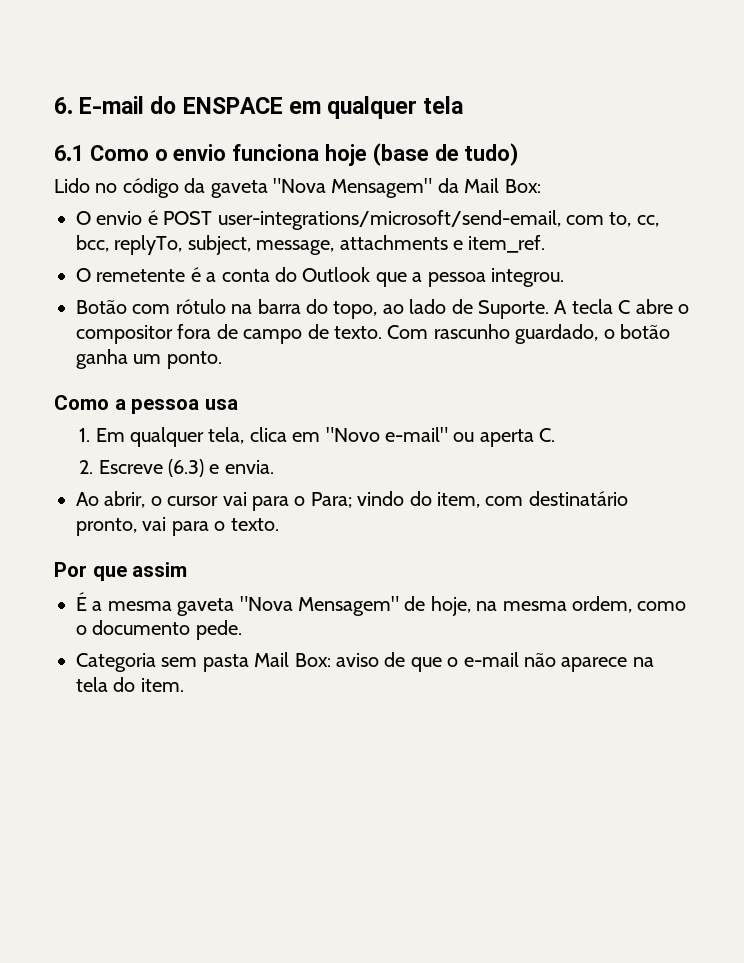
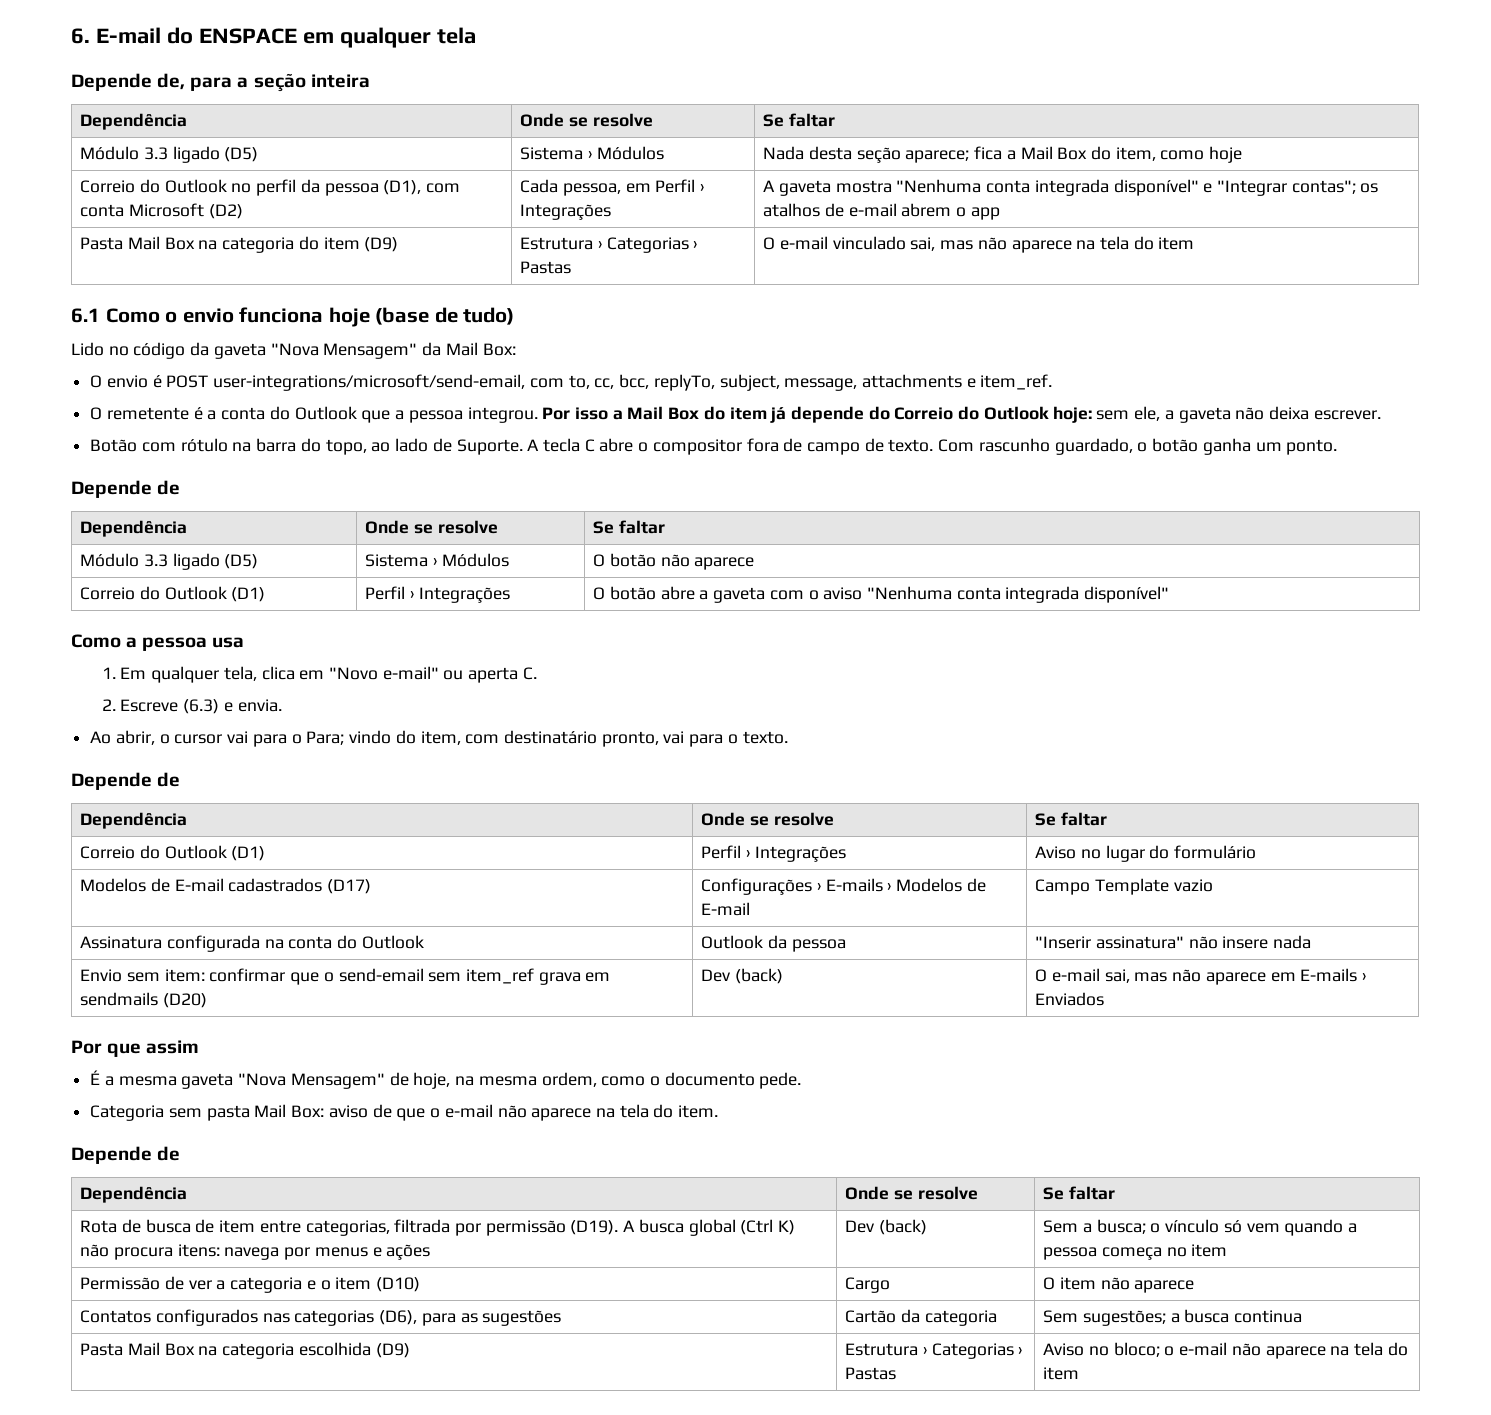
+ Depende de, para a seção inteira
+ Dependência | Onde se resolve | Se faltar
+ Módulo 3.3 ligado (D5) | Sistema › Módulos | Nada desta seção aparece; fica a Mail Box do item, como hoje
+ Correio do Outlook no perfil da pessoa (D1), com conta Microsoft (D2) | Cada pessoa, em Perfil › Integrações | A gaveta mostra "Nenhuma conta integrada disponível" e "Integrar contas"; os atalhos de e-mail abrem o app
+ Pasta Mail Box na categoria do item (D9) | Estrutura › Categorias › Pastas | O e-mail vinculado sai, mas não aparece na tela do item
+ Por isso a Mail Box do item já depende do Correio do Outlook hoje: sem ele, a gaveta não deixa escrever.
  Com rascunho guardado, o botão ganha um ponto.
+ Depende de
+ Dependência | Onde se resolve | Se faltar
+ Módulo 3.3 ligado (D5) | Sistema › Módulos | O botão não aparece
+ Correio do Outlook (D1) | Perfil › Integrações | O botão abre a gaveta com o aviso "Nenhuma conta integrada disponível"
  Ao abrir, o cursor vai para o Para; vindo do item, com destinatário pronto, vai para o texto.
+ Depende de
+ Dependência | Onde se resolve | Se faltar
+ Correio do Outlook (D1) | Perfil › Integrações | Aviso no lugar do formulário
+ Modelos de E-mail cadastrados (D17) | Configurações › E-mails › Modelos de E-mail | Campo Template vazio
+ Assinatura configurada na conta do Outlook | Outlook da pessoa | "Inserir assinatura" não insere nada
+ Envio sem item: confirmar que o send-email sem item_ref grava em sendmails (D20) | Dev (back) | O e-mail sai, mas não aparece em E-mails › Enviados
  Categoria sem pasta Mail Box: aviso de que o e-mail não aparece na tela do item.
+ Depende de
+ Dependência | Onde se resolve | Se faltar
+ Rota de busca de item entre categorias, filtrada por permissão (D19). A busca global (Ctrl K) não procura itens: navega por menus e ações | Dev (back) | Sem a busca; o vínculo só vem quando a pessoa começa no item
+ Permissão de ver a categoria e o item (D10) | Cargo | O item não aparece
+ Contatos configurados nas categorias (D6), para as sugestões | Cartão da categoria | Sem sugestões; a busca continua
+ Pasta Mail Box na categoria escolhida (D9) | Estrutura › Categorias › Pastas | Aviso no bloco; o e-mail não aparece na tela do item

